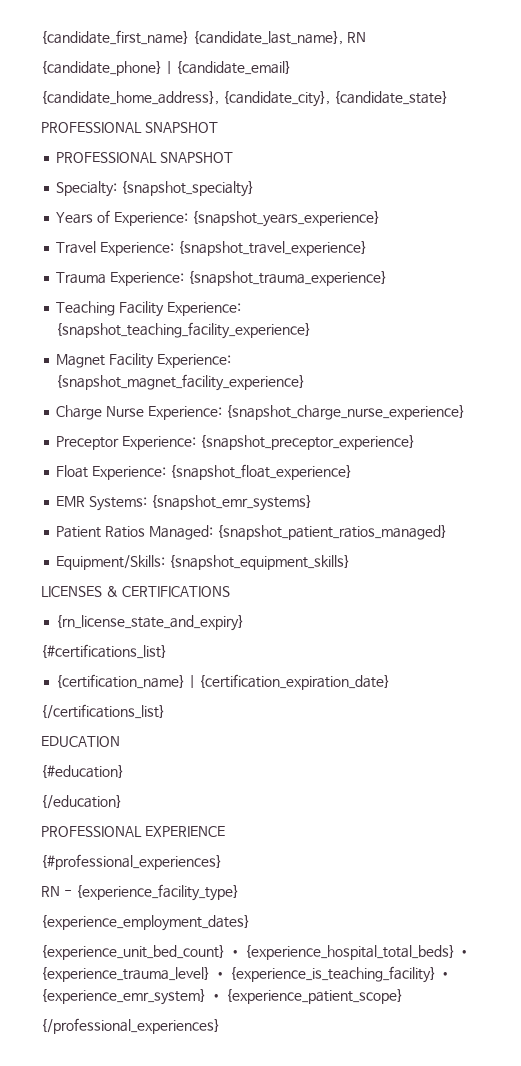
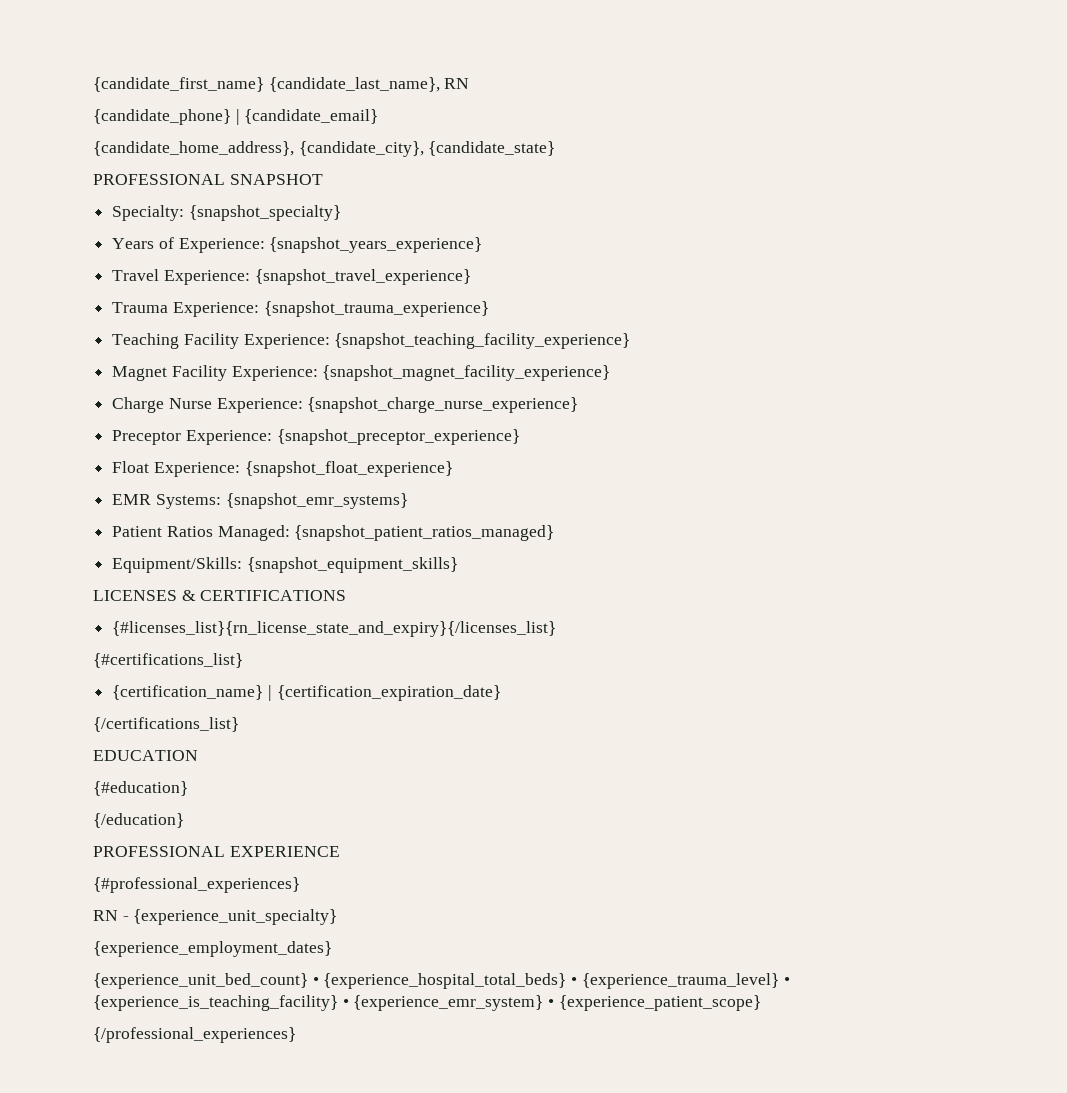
  {candidate_home_address}, {candidate_city}, {candidate_state}
- PROFESSIONAL SNAPSHOT
- {rn_license_state_and_expiry}
+ {#licenses_list}{rn_license_state_and_expiry}{/licenses_list}
- RN - {experience_facility_type}
+ RN - {experience_unit_specialty}

